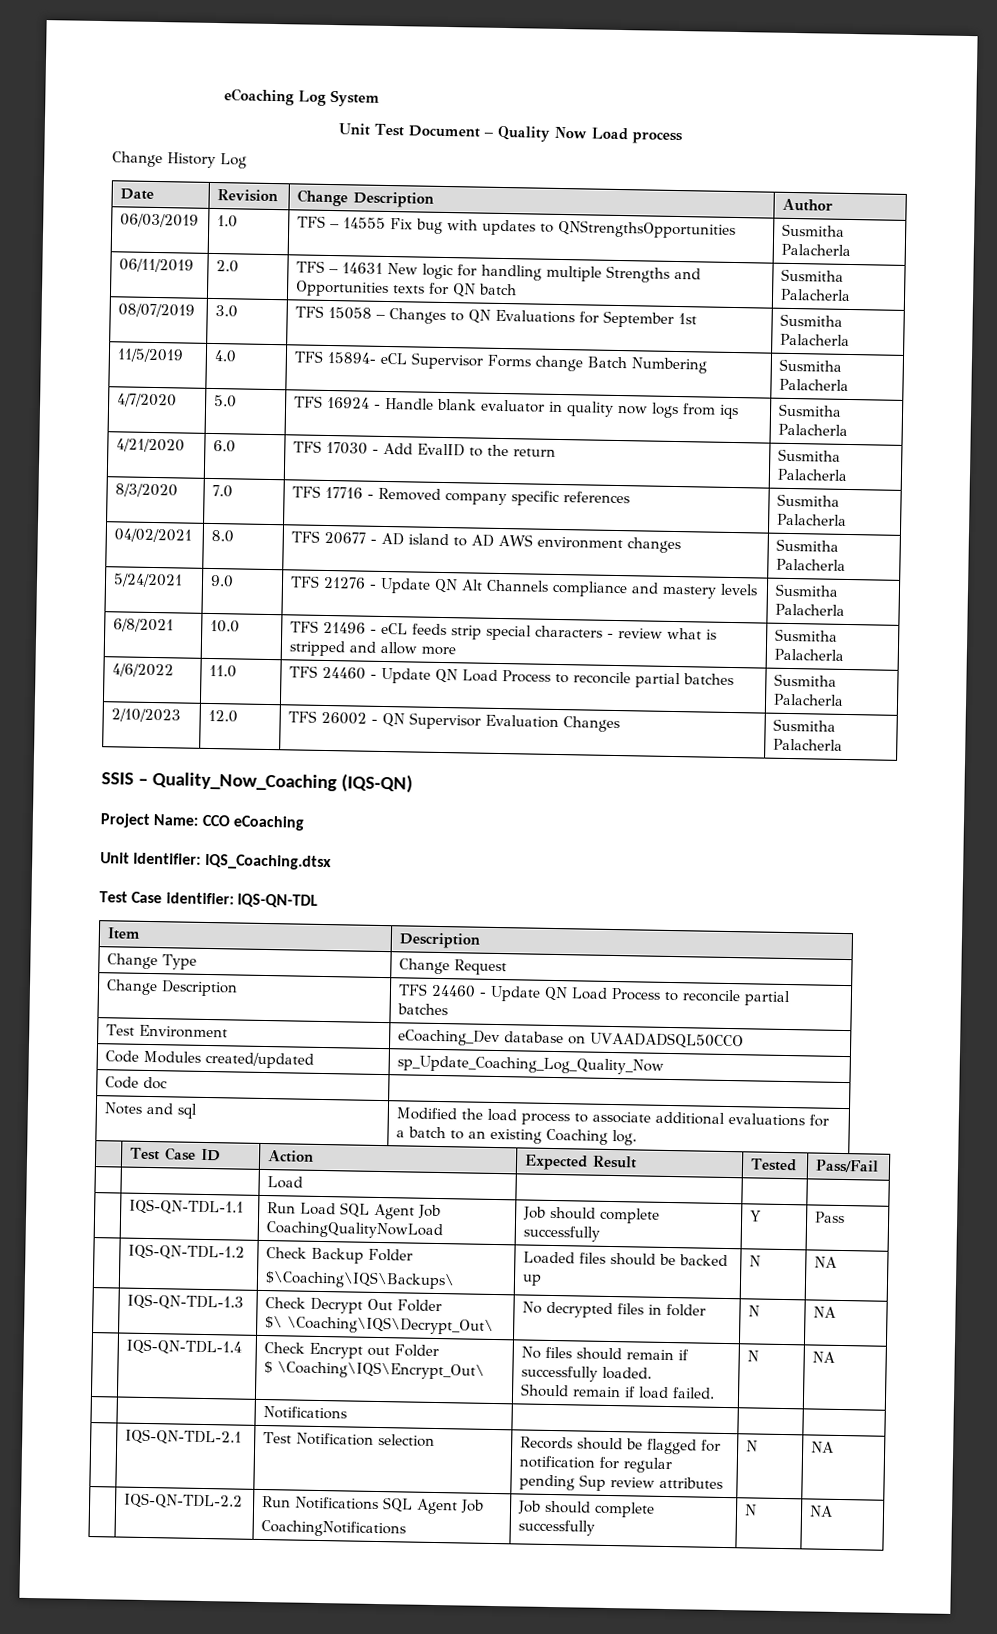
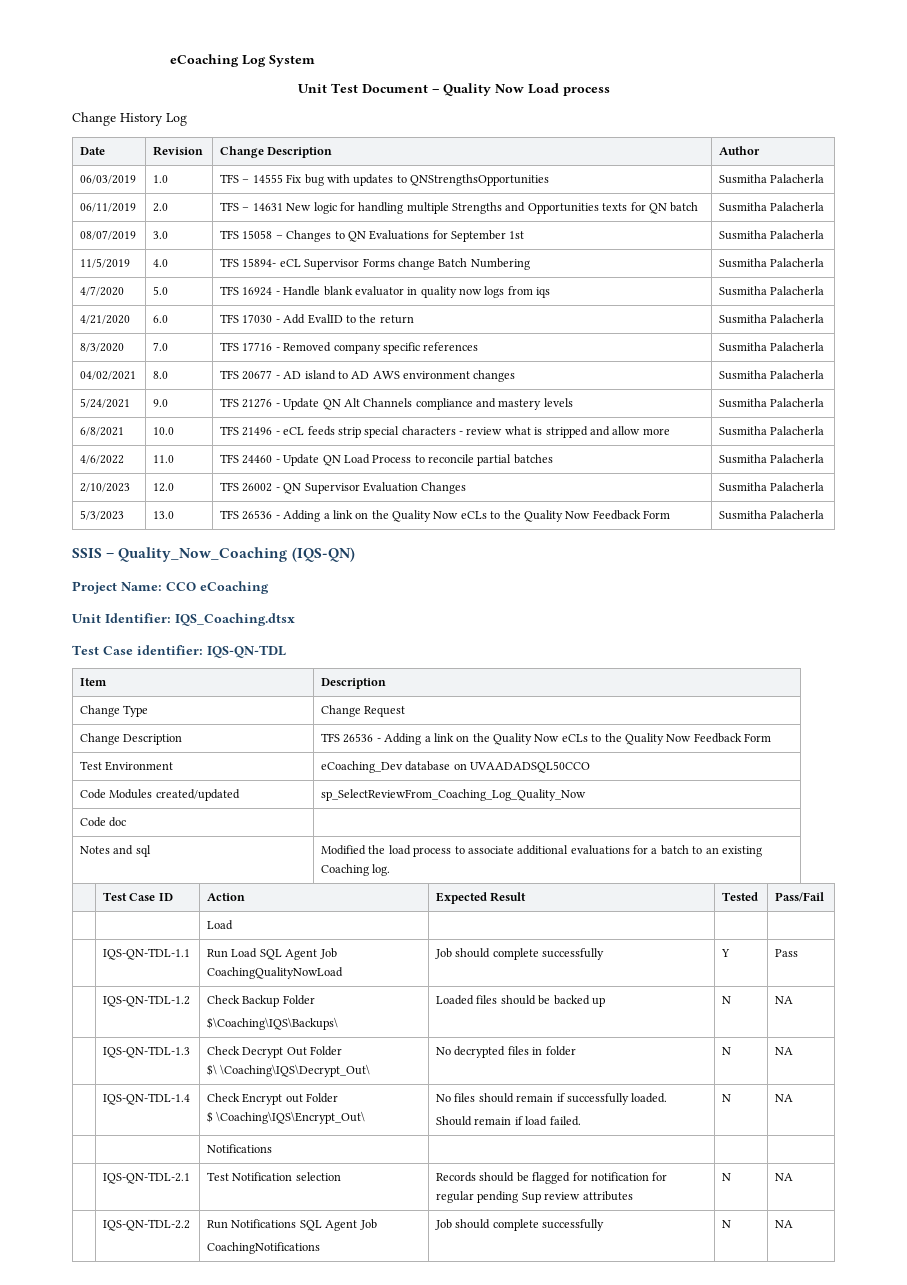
+ 5/3/2023 | 13.0 | TFS 26536 - Adding a link on the Quality Now eCLs to the Quality Now Feedback Form | Susmitha Palacherla
- Change Description | TFS 24460 - Update QN Load Process to reconcile partial batches
+ Change Description | TFS 26536 - Adding a link on the Quality Now eCLs to the Quality Now Feedback Form
- Code Modules created/updated | sp_Update_Coaching_Log_Quality_Now
+ Code Modules created/updated | sp_SelectReviewFrom_Coaching_Log_Quality_Now

